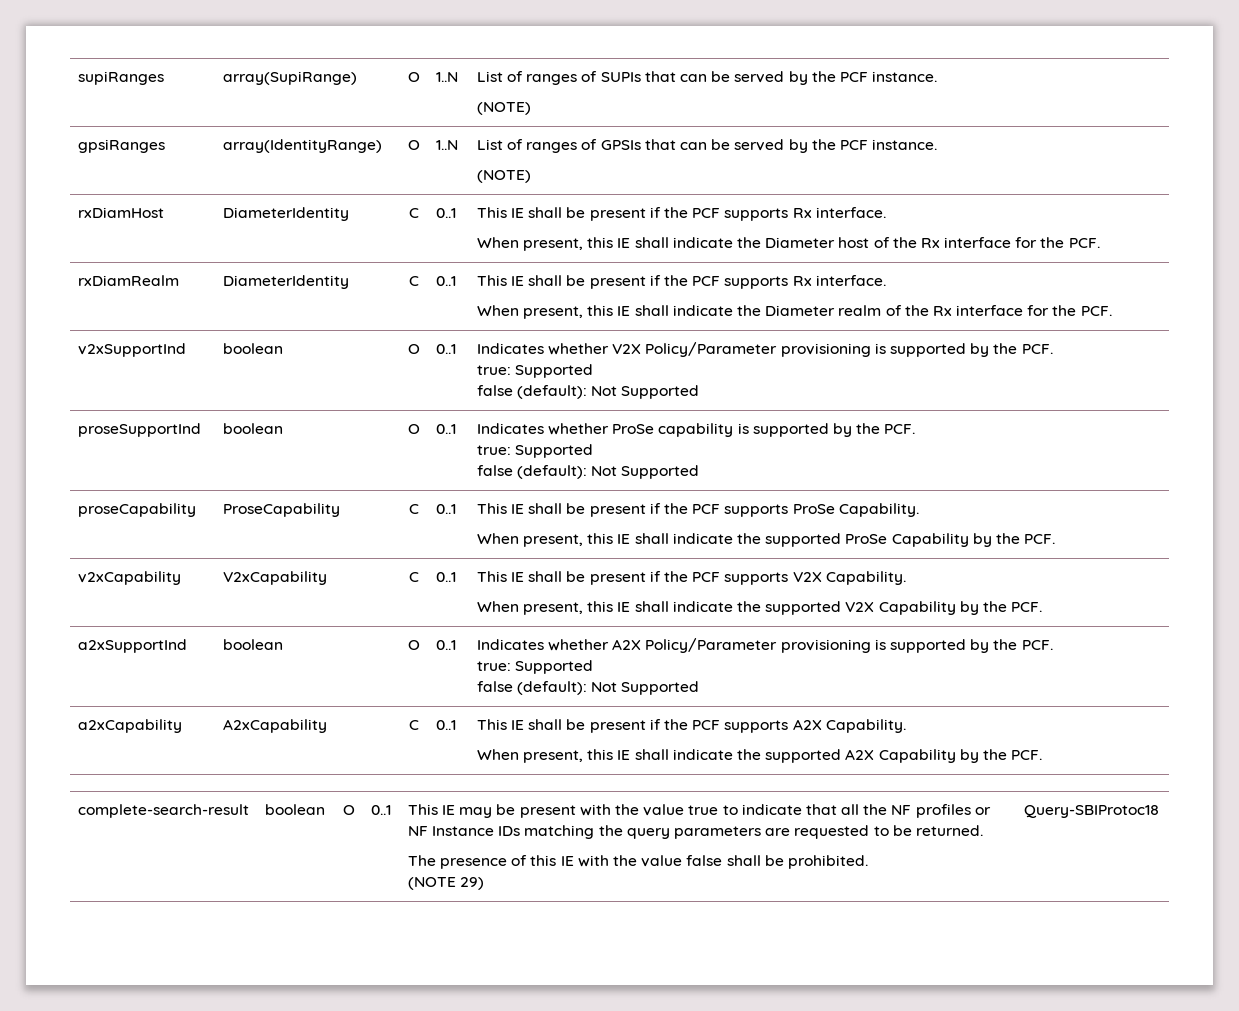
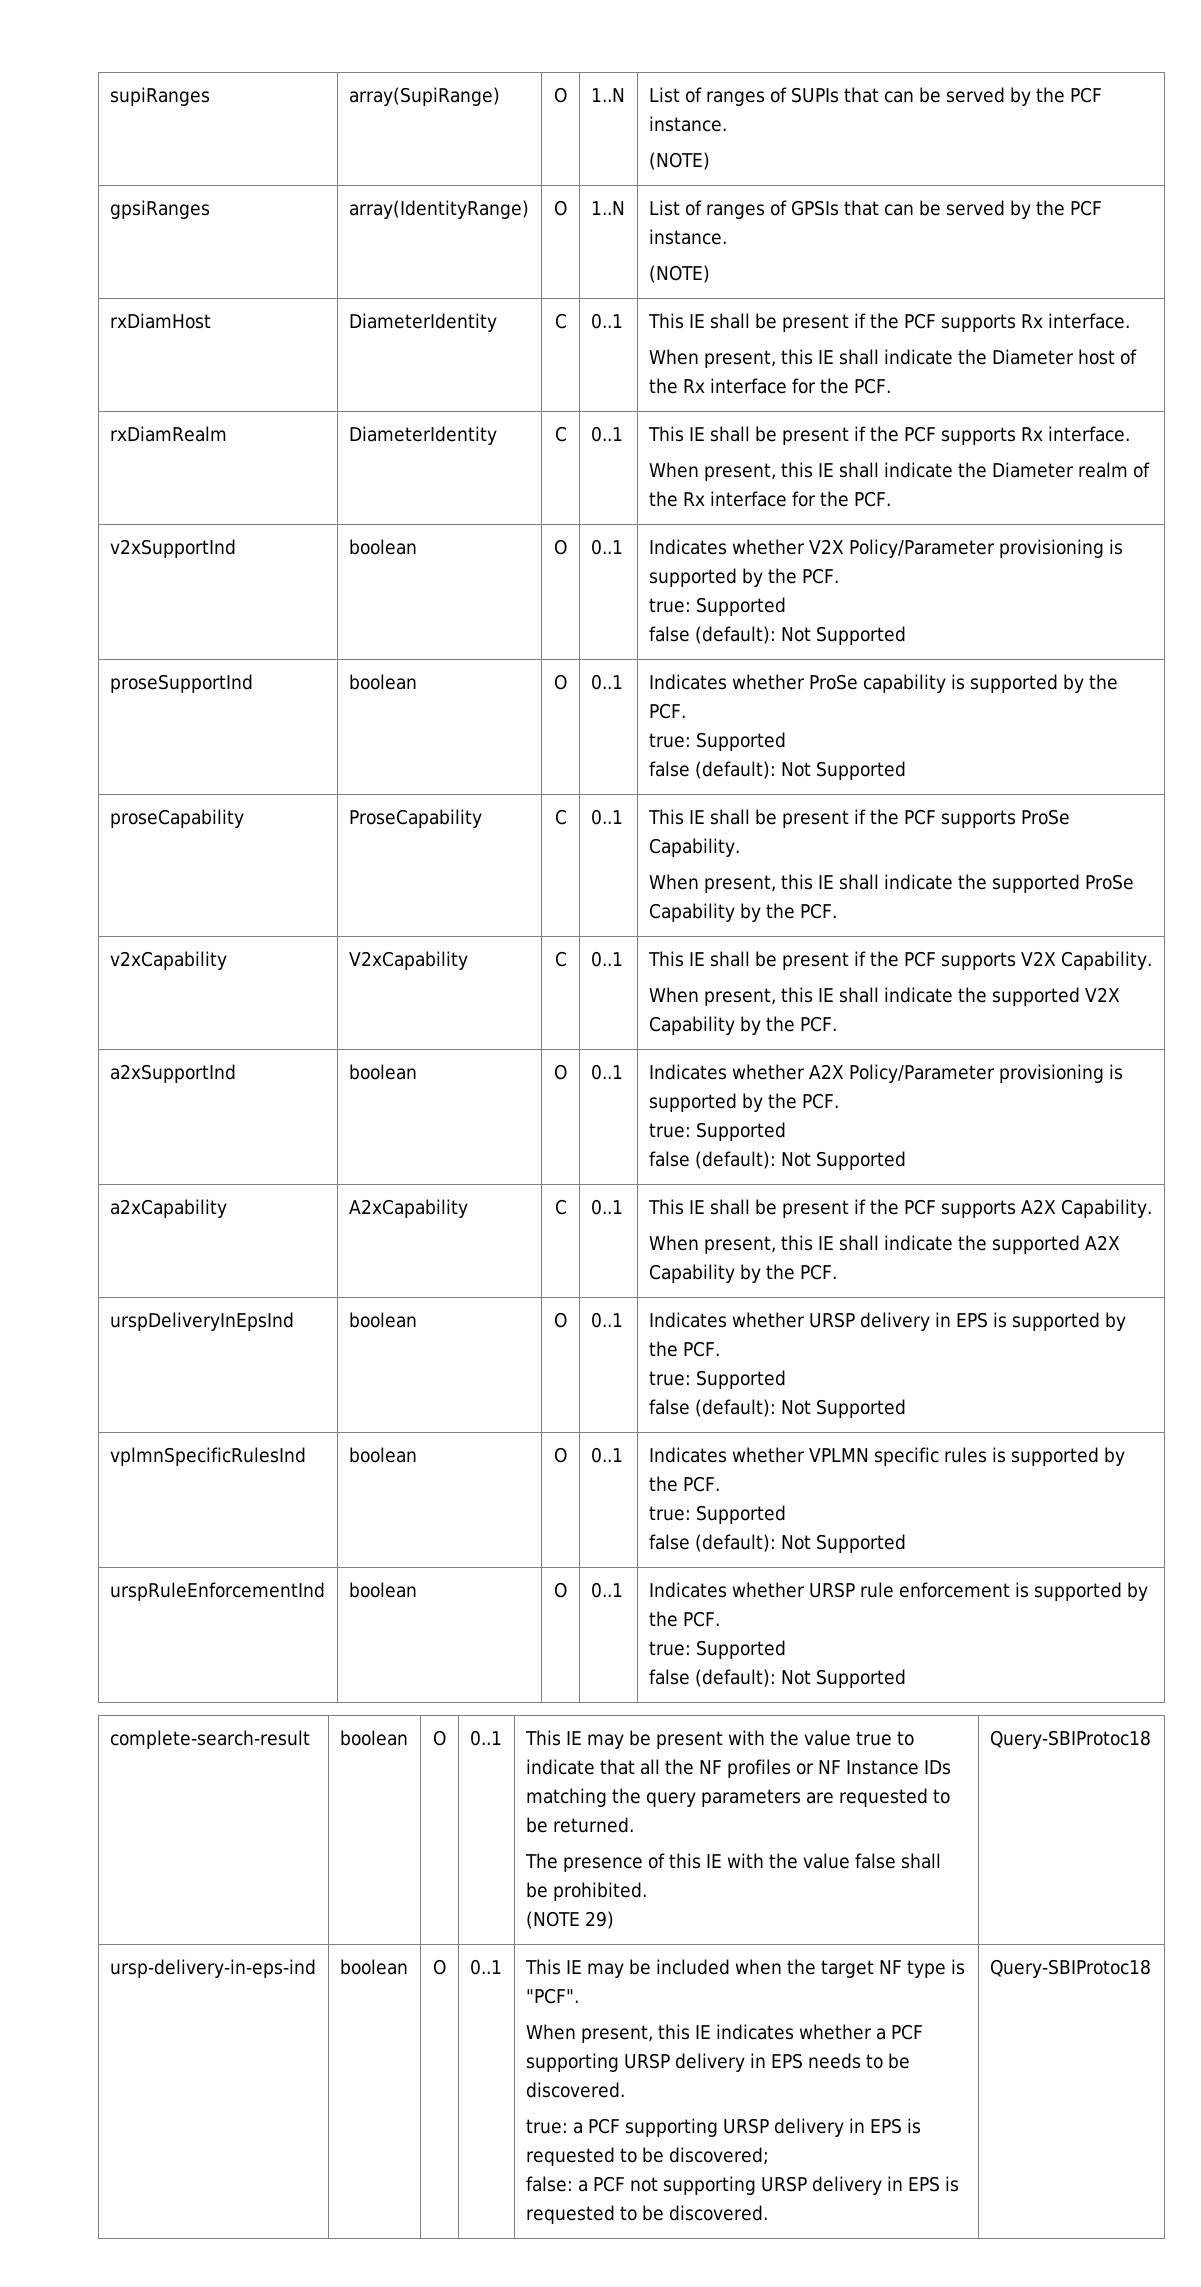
+ urspDeliveryInEpsInd | boolean | O | 0..1 | Indicates whether URSP delivery in EPS is supported by the PCF.
+ true: Supported
+ false (default): Not Supported
+ vplmnSpecificRulesInd | boolean | O | 0..1 | Indicates whether VPLMN specific rules is supported by the PCF.
+ true: Supported
+ false (default): Not Supported
+ urspRuleEnforcementInd | boolean | O | 0..1 | Indicates whether URSP rule enforcement is supported by the PCF.
+ true: Supported
+ false (default): Not Supported
+ ursp-delivery-in-eps-ind | boolean | O | 0..1 | This IE may be included when the target NF type is "PCF".
+ When present, this IE indicates whether a PCF supporting URSP delivery in EPS needs to be discovered.
+ true: a PCF supporting URSP delivery in EPS is requested to be discovered;
+ false: a PCF not supporting URSP delivery in EPS is requested to be discovered. | Query-SBIProtoc18

